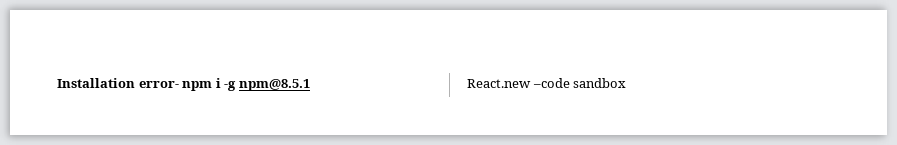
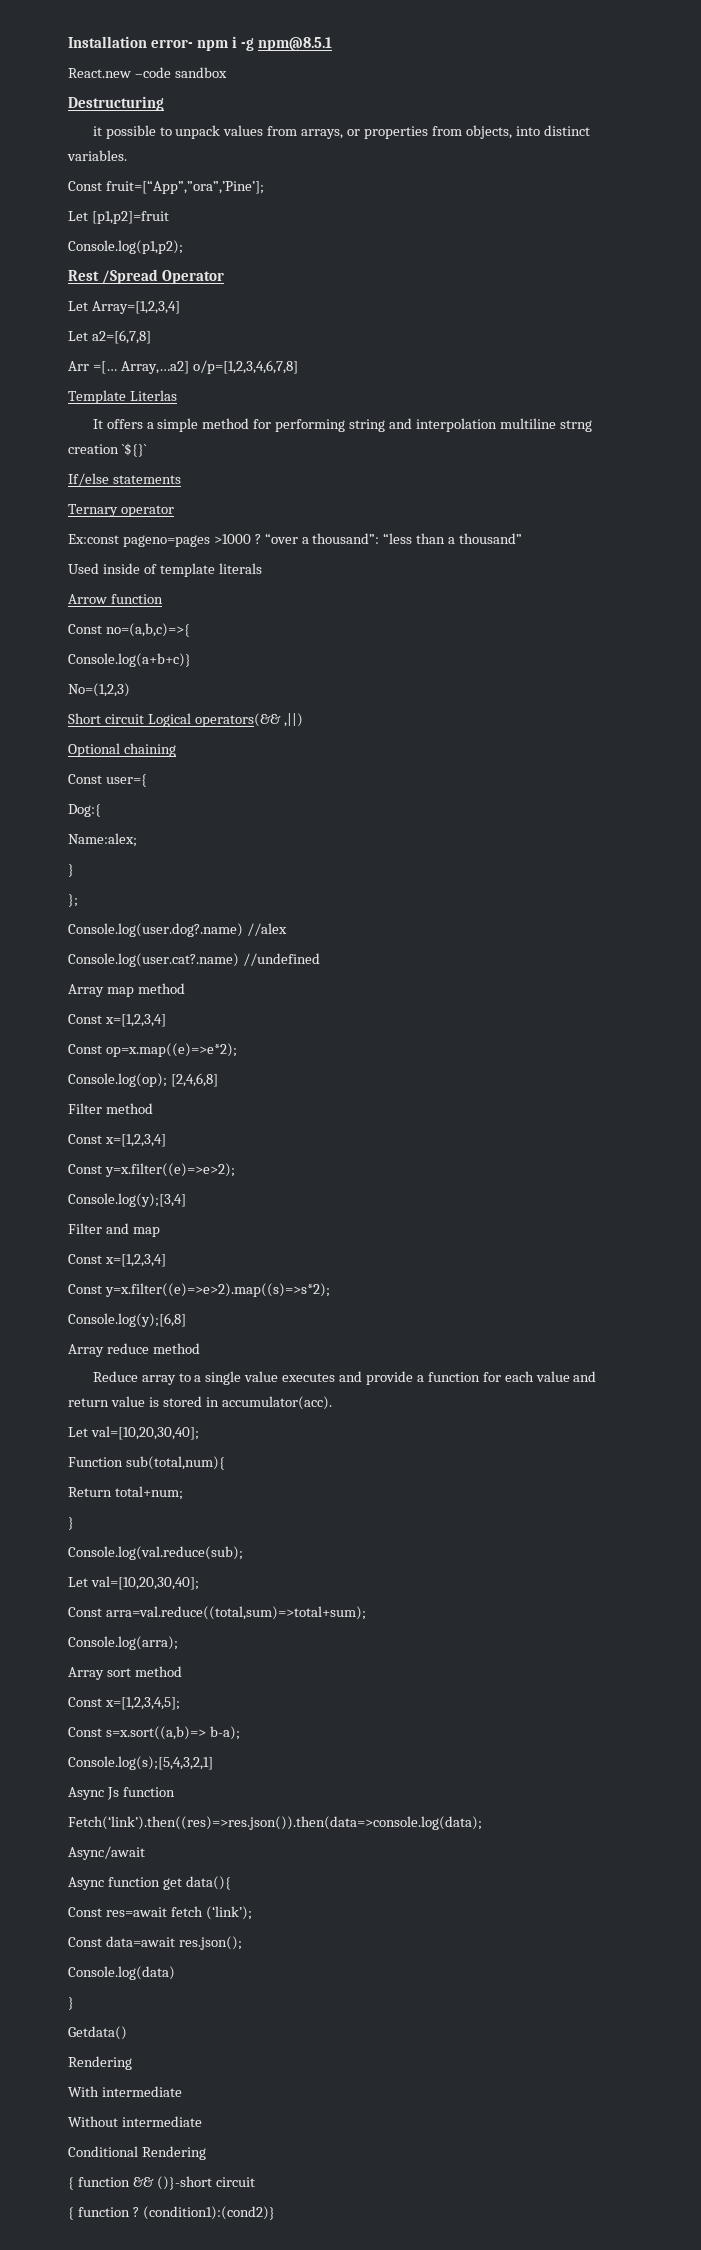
+ Destructuring
+ it possible to unpack values from arrays, or properties from objects, into distinct variables.
+ Const fruit=[“App”,”ora”,’Pine’];
+ Let [p1,p2]=fruit
+ Console.log(p1,p2);
+ Rest /Spread Operator
+ Let Array=[1,2,3,4]
+ Let a2=[6,7,8]
+ Arr =[… Array,…a2] o/p=[1,2,3,4,6,7,8]
+ Template Literlas
+ It offers a simple method for performing string and interpolation multiline strng creation `${}`
+ If/else statements
+ Ternary operator
+ Ex:const pageno=pages >1000 ? “over a thousand”: “less than a thousand”
+ Used inside of template literals
+ Arrow function
+ Const no=(a,b,c)=>{
+ Console.log(a+b+c)}
+ No=(1,2,3)
+ Short circuit Logical operators(&& ,||)
+ Optional chaining
+ Const user={
+ Dog:{
+ Name:alex;
+ }
+ };
+ Console.log(user.dog?.name) //alex
+ Console.log(user.cat?.name) //undefined
+ Array map method
+ Const x=[1,2,3,4]
+ Const op=x.map((e)=>e*2);
+ Console.log(op); [2,4,6,8]
+ Filter method
+ Const x=[1,2,3,4]
+ Const y=x.filter((e)=>e>2);
+ Console.log(y);[3,4]
+ Filter and map
+ Const x=[1,2,3,4]
+ Const y=x.filter((e)=>e>2).map((s)=>s*2);
+ Console.log(y);[6,8]
+ Array reduce method
+ Reduce array to a single value executes and provide a function for each value and return value is stored in accumulator(acc).
+ Let val=[10,20,30,40];
+ Function sub(total,num){
+ Return total+num;
+ }
+ Console.log(val.reduce(sub);
+ Let val=[10,20,30,40];
+ Const arra=val.reduce((total,sum)=>total+sum);
+ Console.log(arra);
+ Array sort method
+ Const x=[1,2,3,4,5];
+ Const s=x.sort((a,b)=> b-a);
+ Console.log(s);[5,4,3,2,1]
+ Async Js function
+ Fetch(‘link’).then((res)=>res.json()).then(data=>console.log(data);
+ Async/await
+ Async function get data(){
+ Const res=await fetch (‘link’);
+ Const data=await res.json();
+ Console.log(data)
+ }
+ Getdata()
+ Rendering
+ With intermediate
+ Without intermediate
+ Conditional Rendering
+ { function && ()}-short circuit
+ { function ? (condition1):(cond2)}

